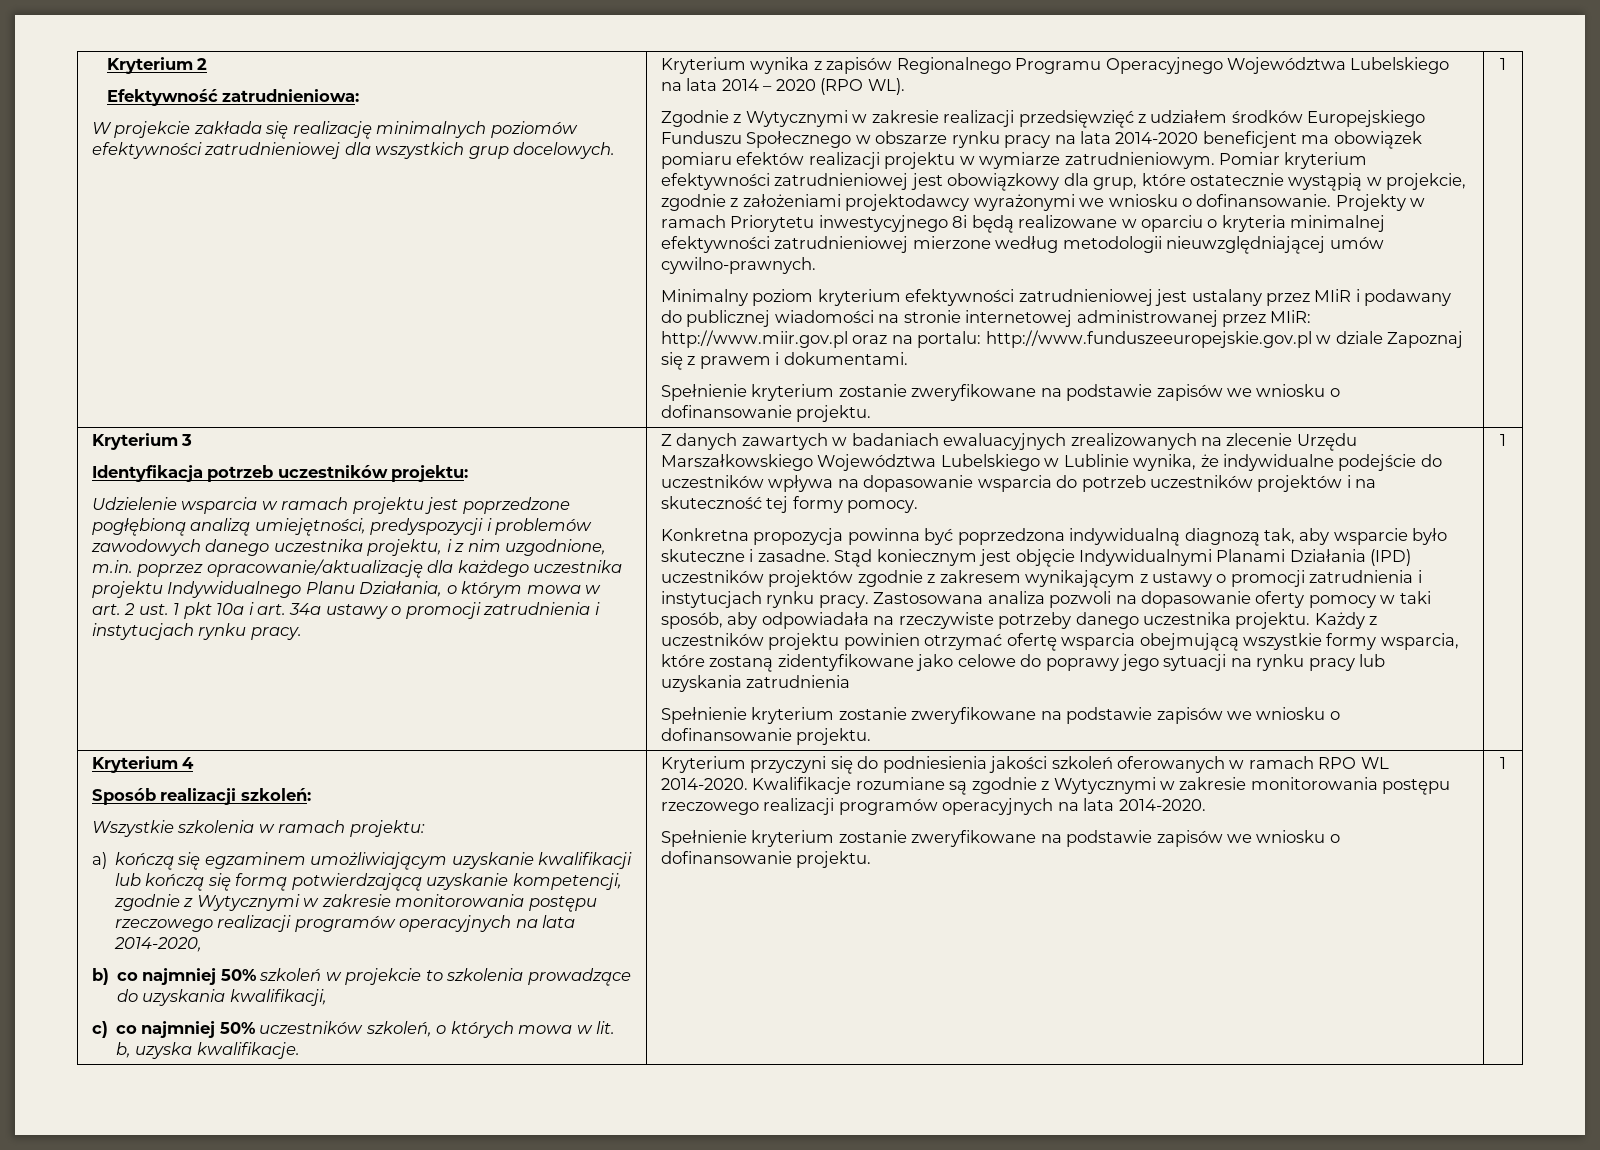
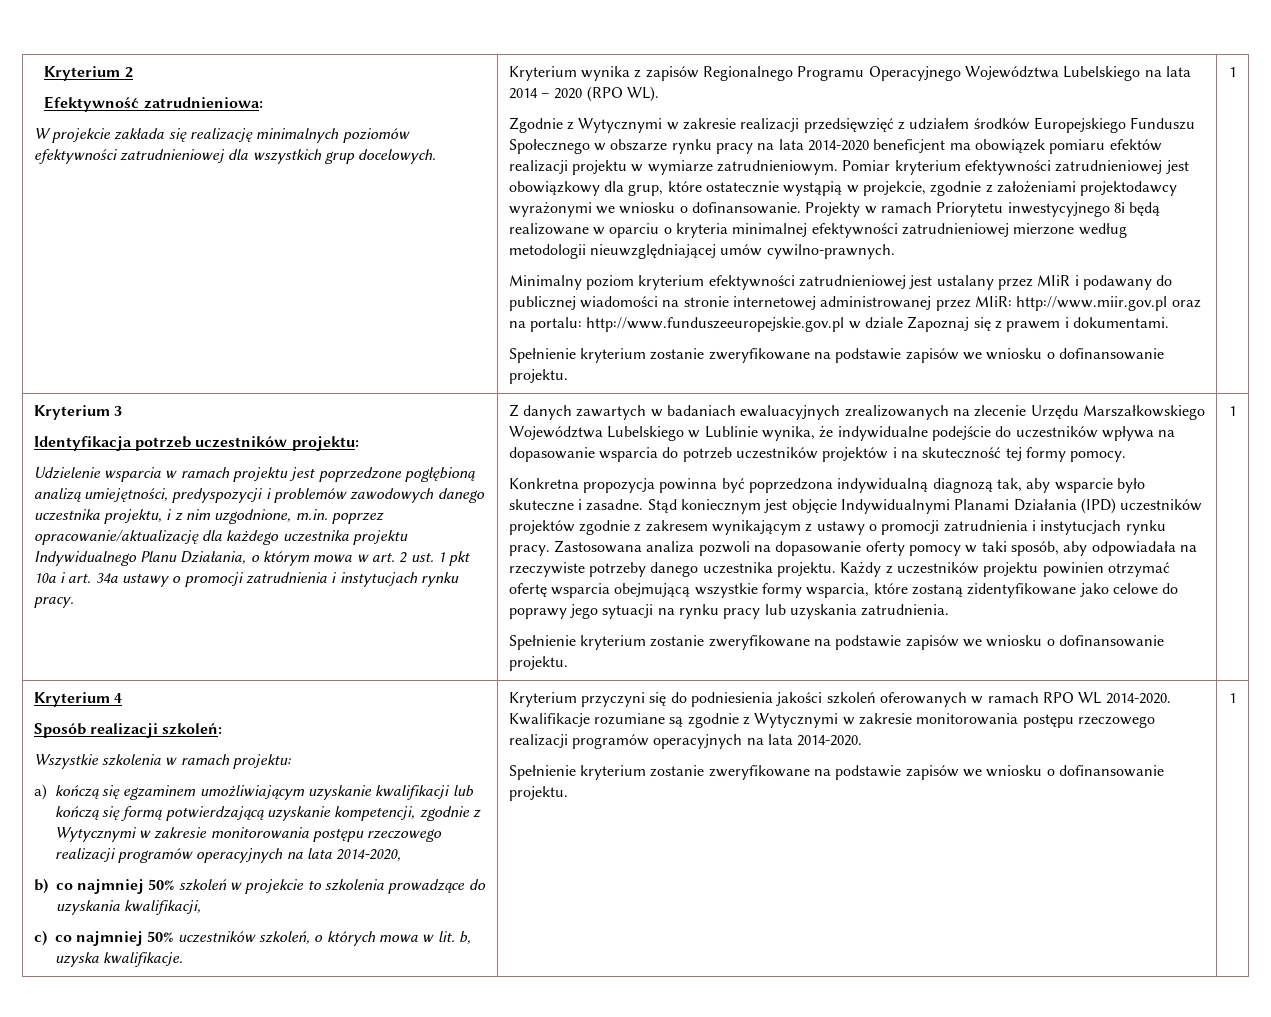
- Każdy z uczestników projektu powinien otrzymać ofertę wsparcia obejmującą wszystkie formy wsparcia, które zostaną zidentyfikowane jako celowe do poprawy jego sytuacji na rynku pracy lub uzyskania zatrudnienia
+ Każdy z uczestników projektu powinien otrzymać ofertę wsparcia obejmującą wszystkie formy wsparcia, które zostaną zidentyfikowane jako celowe do poprawy jego sytuacji na rynku pracy lub uzyskania zatrudnienia.

